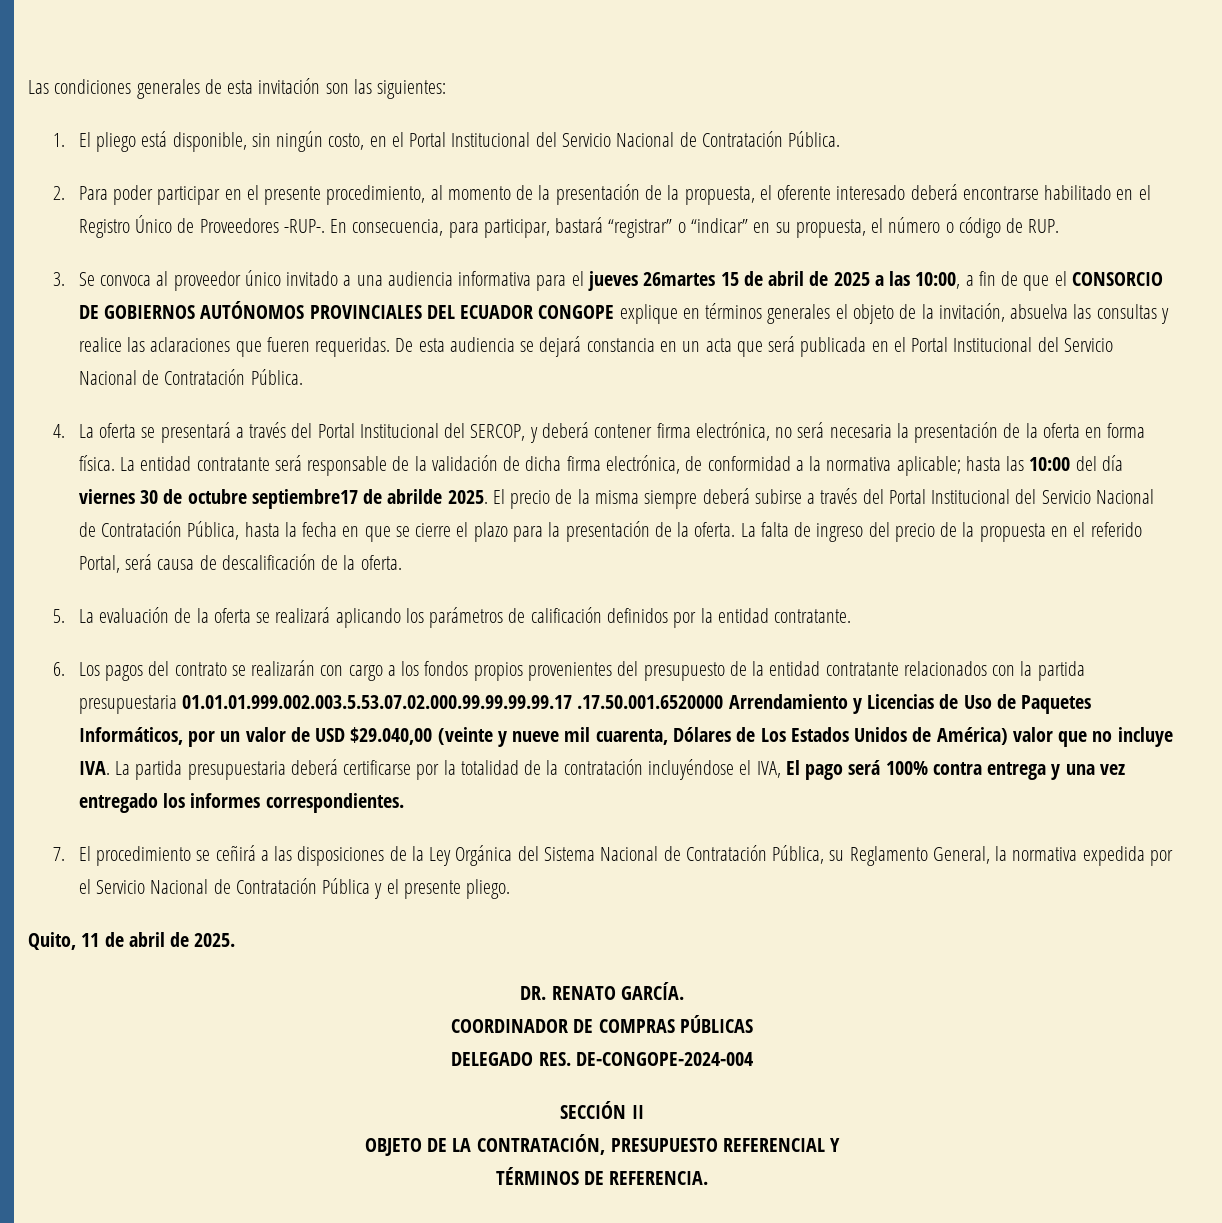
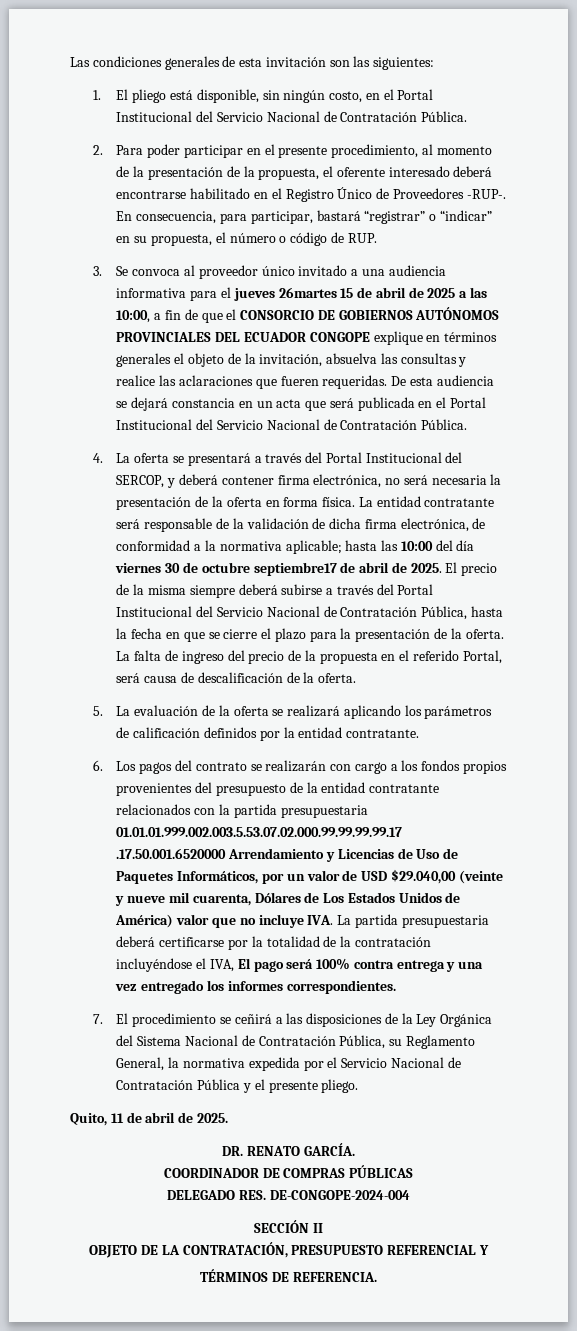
- La entidad contratante será responsable de la validación de dicha firma electrónica, de conformidad a la normativa aplicable; hasta las 10:00 del día viernes 30 de octubre septiembre17 de abrilde 2025.
+ La entidad contratante será responsable de la validación de dicha firma electrónica, de conformidad a la normativa aplicable; hasta las 10:00 del día viernes 30 de octubre septiembre17 de abril de 2025.

